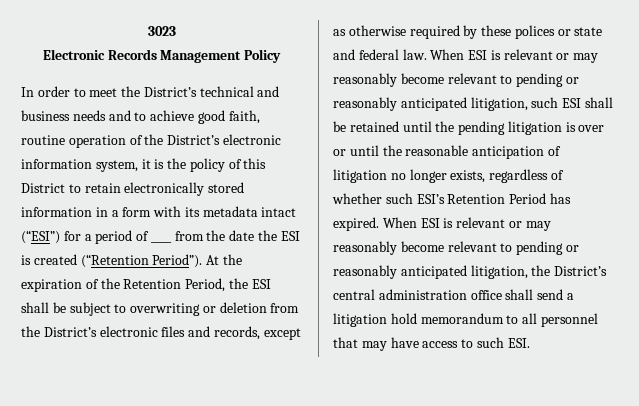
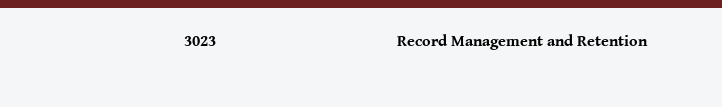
- Electronic Records Management Policy
- In order to meet the District’s technical and business needs and to achieve good faith, routine operation of the District’s electronic information system, it is the policy of this District to retain electronically stored information in a form with its metadata intact (“ESI”) for a period of ____ from the date the ESI is created (“Retention Period”). At the expiration of the Retention Period, the ESI shall be subject to overwriting or deletion from the District’s electronic files and records, except as otherwise required by these polices or state and federal law. When ESI is relevant or may reasonably become relevant to pending or reasonably anticipated litigation, such ESI shall be retained until the pending litigation is over or until the reasonable anticipation of litigation no longer exists, regardless of whether such ESI’s Retention Period has expired. When ESI is relevant or may reasonably become relevant to pending or reasonably anticipated litigation, the District’s central administration office shall send a litigation hold memorandum to all personnel that may have access to such ESI.
+ Record Management and Retention

